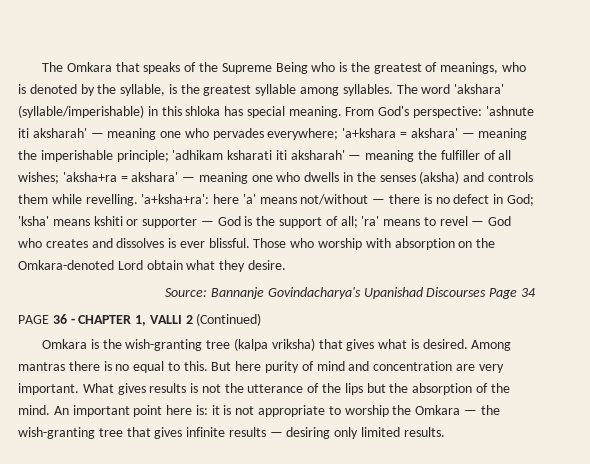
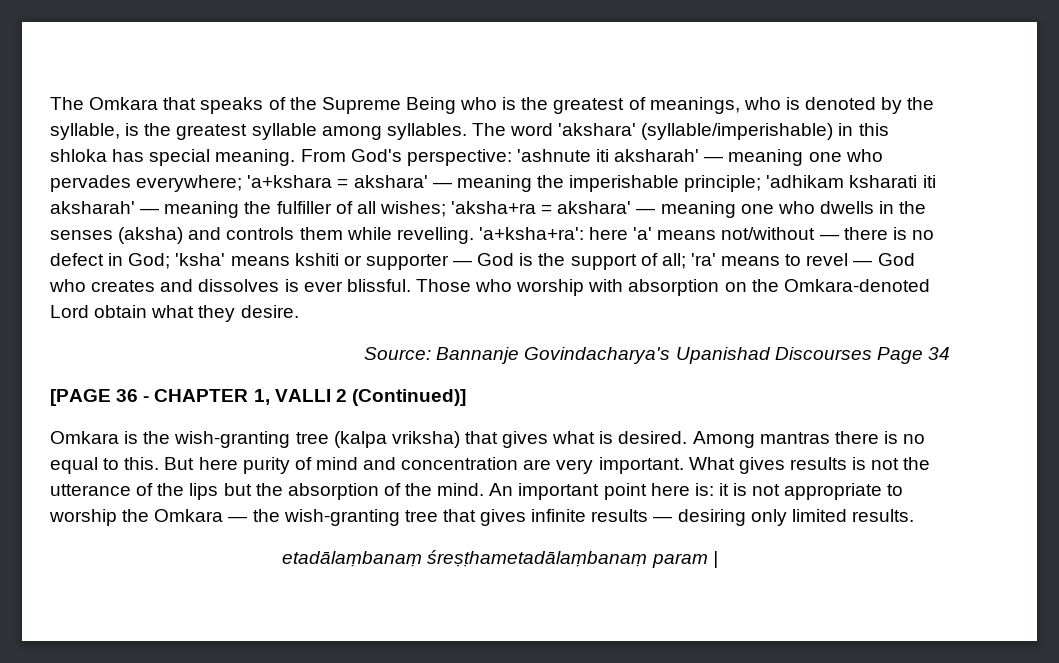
- PAGE 36 - CHAPTER 1, VALLI 2 (Continued)
+ [PAGE 36 - CHAPTER 1, VALLI 2 (Continued)]
+ etadālaṃbanaṃ śreṣṭhametadālaṃbanaṃ param |

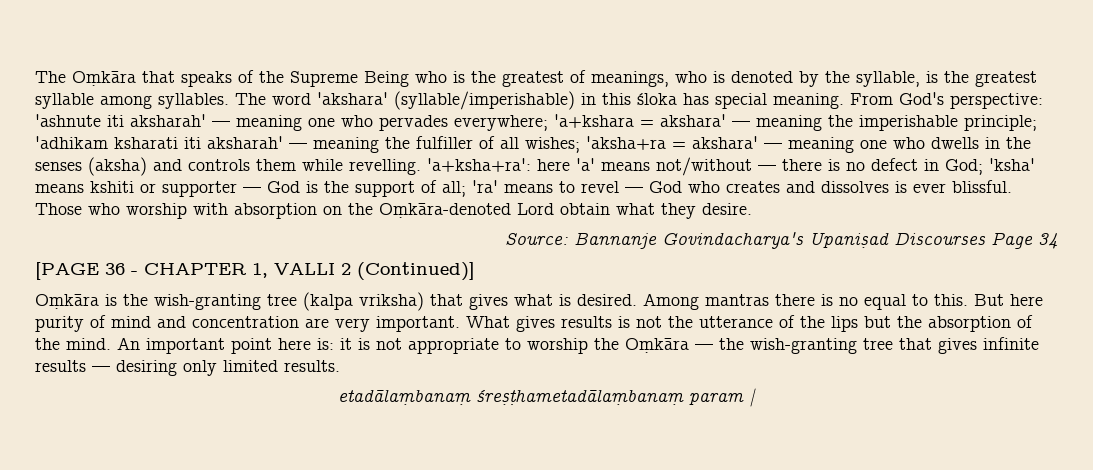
- The Omkara that speaks of the Supreme Being who is the greatest of meanings, who is denoted by the syllable, is the greatest syllable among syllables.
+ The Oṃkāra that speaks of the Supreme Being who is the greatest of meanings, who is denoted by the syllable, is the greatest syllable among syllables.
- The word 'akshara' (syllable/imperishable) in this shloka has special meaning.
+ The word 'akshara' (syllable/imperishable) in this śloka has special meaning.
- Those who worship with absorption on the Omkara-denoted Lord obtain what they desire.
+ Those who worship with absorption on the Oṃkāra-denoted Lord obtain what they desire.
- Source: Bannanje Govindacharya's Upanishad Discourses Page 34
+ Source: Bannanje Govindacharya's Upaniṣad Discourses Page 34
- Omkara is the wish-granting tree (kalpa vriksha) that gives what is desired.
+ Oṃkāra is the wish-granting tree (kalpa vriksha) that gives what is desired.
- An important point here is: it is not appropriate to worship the Omkara — the wish-granting tree that gives infinite results — desiring only limited results.
+ An important point here is: it is not appropriate to worship the Oṃkāra — the wish-granting tree that gives infinite results — desiring only limited results.

